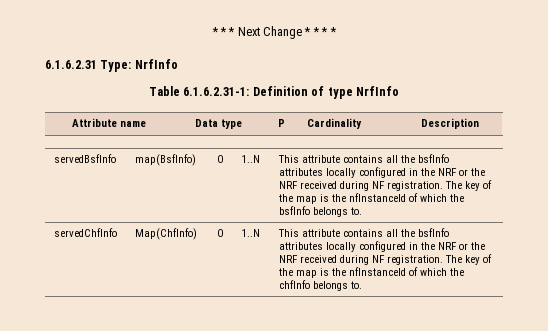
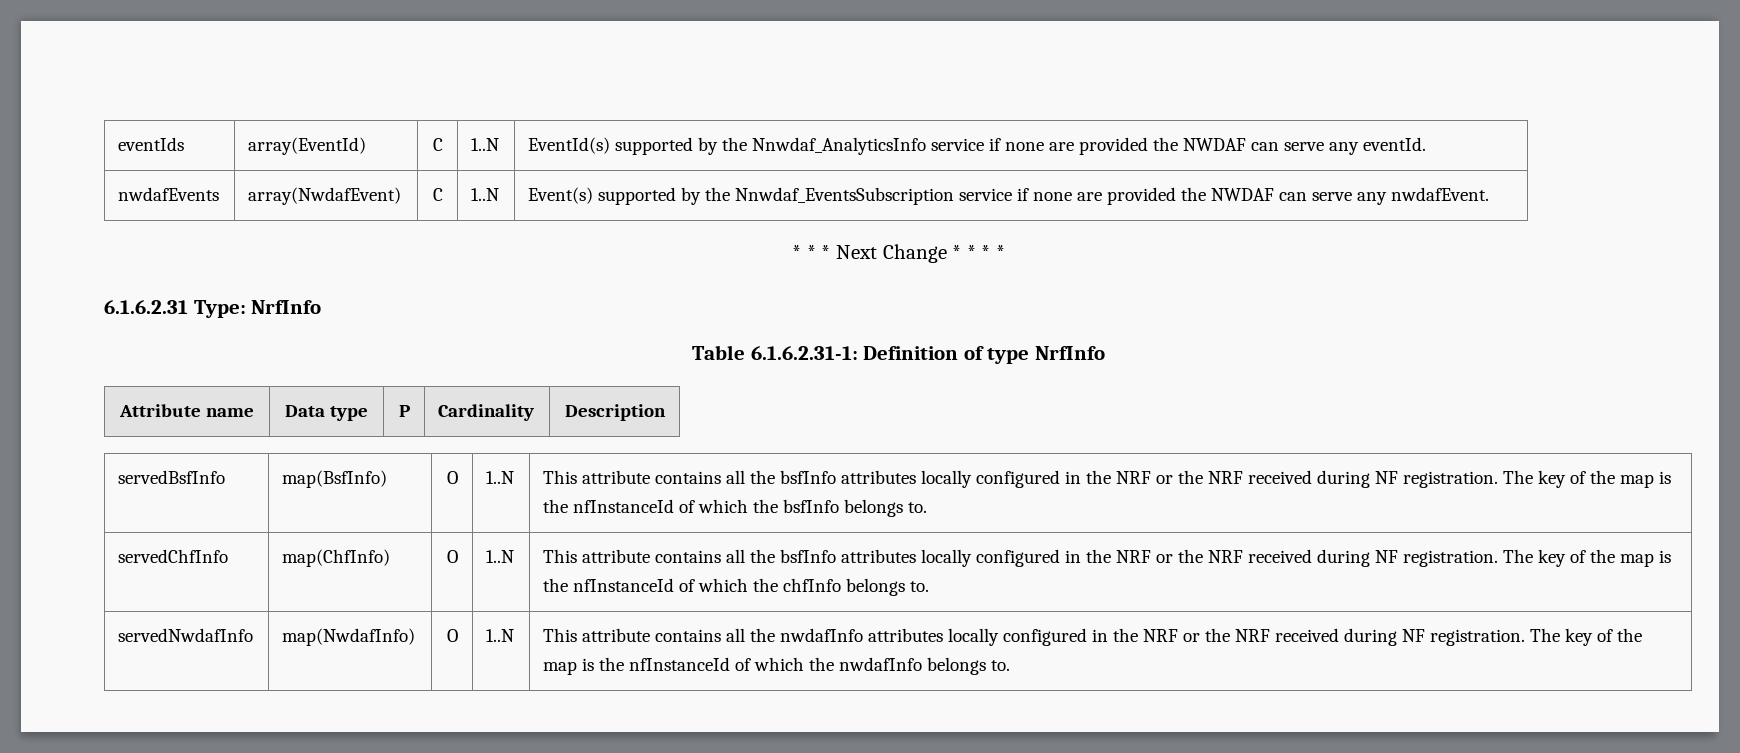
+ eventIds | array(EventId) | C | 1..N | EventId(s) supported by the Nnwdaf_AnalyticsInfo service if none are provided the NWDAF can serve any eventId.
+ nwdafEvents | array(NwdafEvent) | C | 1..N | Event(s) supported by the Nnwdaf_EventsSubscription service if none are provided the NWDAF can serve any nwdafEvent.
- servedChfInfo | Map(ChfInfo) | O | 1..N | This attribute contains all the bsfInfo attributes locally configured in the NRF or the NRF received during NF registration. The key of the map is the nfInstanceId of which the chfInfo belongs to.
+ servedChfInfo | map(ChfInfo) | O | 1..N | This attribute contains all the bsfInfo attributes locally configured in the NRF or the NRF received during NF registration. The key of the map is the nfInstanceId of which the chfInfo belongs to.
+ servedNwdafInfo | map(NwdafInfo) | O | 1..N | This attribute contains all the nwdafInfo attributes locally configured in the NRF or the NRF received during NF registration. The key of the map is the nfInstanceId of which the nwdafInfo belongs to.

